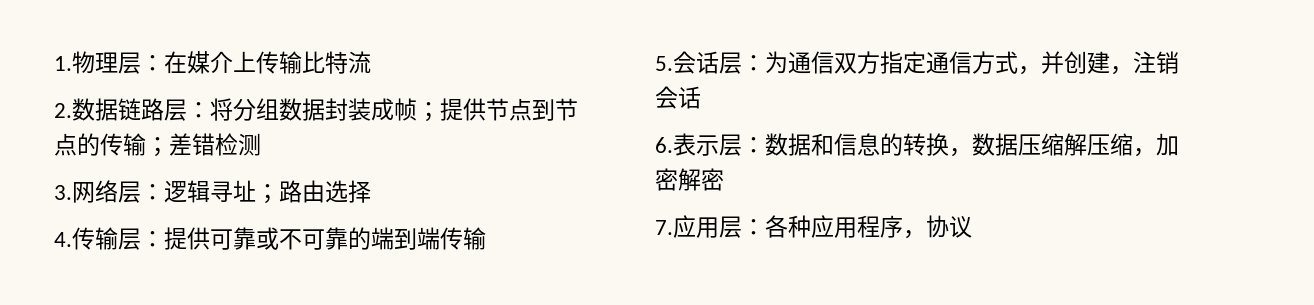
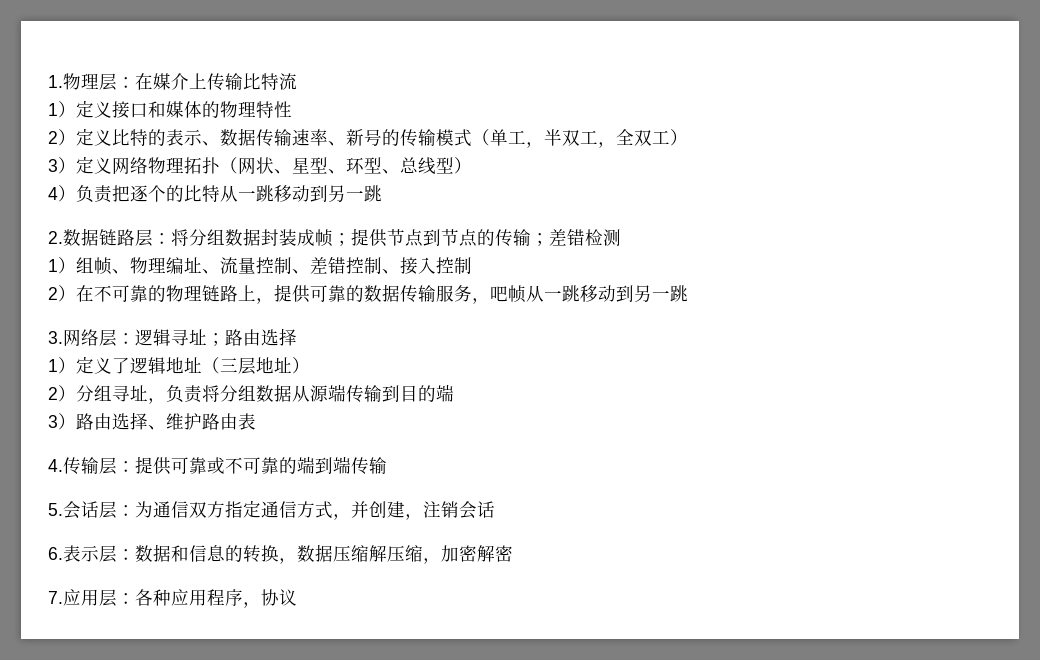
+ 1）定义接口和媒体的物理特性
+ 2）定义比特的表示、数据传输速率、新号的传输模式（单工，半双工，全双工）
+ 3）定义网络物理拓扑（网状、星型、环型、总线型）
+ 4）负责把逐个的比特从一跳移动到另一跳
+ 1）组帧、物理编址、流量控制、差错控制、接入控制
+ 2）在不可靠的物理链路上，提供可靠的数据传输服务，吧帧从一跳移动到另一跳
+ 1）定义了逻辑地址（三层地址）
+ 2）分组寻址，负责将分组数据从源端传输到目的端
+ 3）路由选择、维护路由表

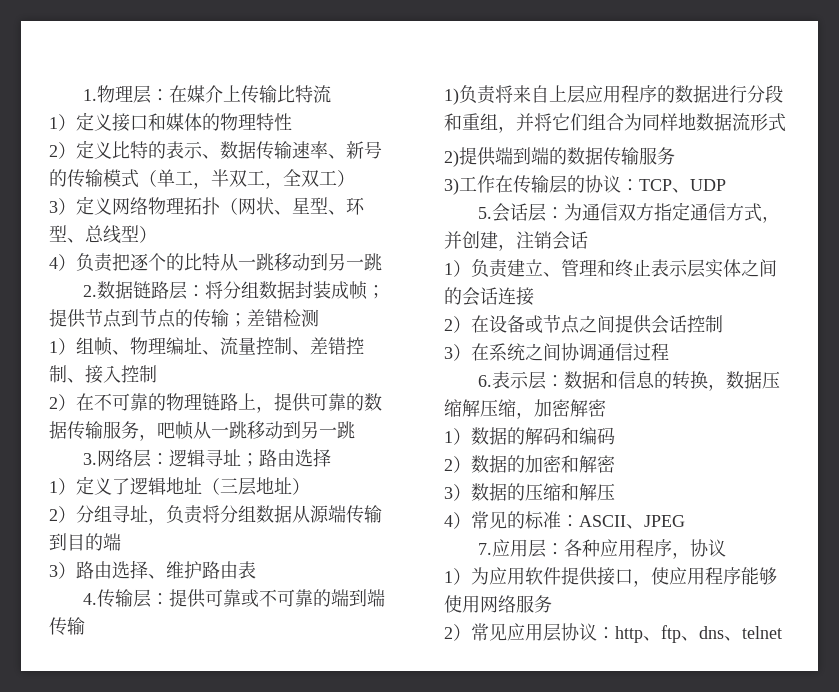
+ 1)负责将来自上层应用程序的数据进行分段和重组，并将它们组合为同样地数据流形式
+ 2)提供端到端的数据传输服务
+ 3)工作在传输层的协议：TCP、UDP
+ 1）负责建立、管理和终止表示层实体之间的会话连接
+ 2）在设备或节点之间提供会话控制
+ 3）在系统之间协调通信过程
+ 1）数据的解码和编码
+ 2）数据的加密和解密
+ 3）数据的压缩和解压
+ 4）常见的标准：ASCII、JPEG
+ 1）为应用软件提供接口，使应用程序能够使用网络服务
+ 2）常见应用层协议：http、ftp、dns、telnet

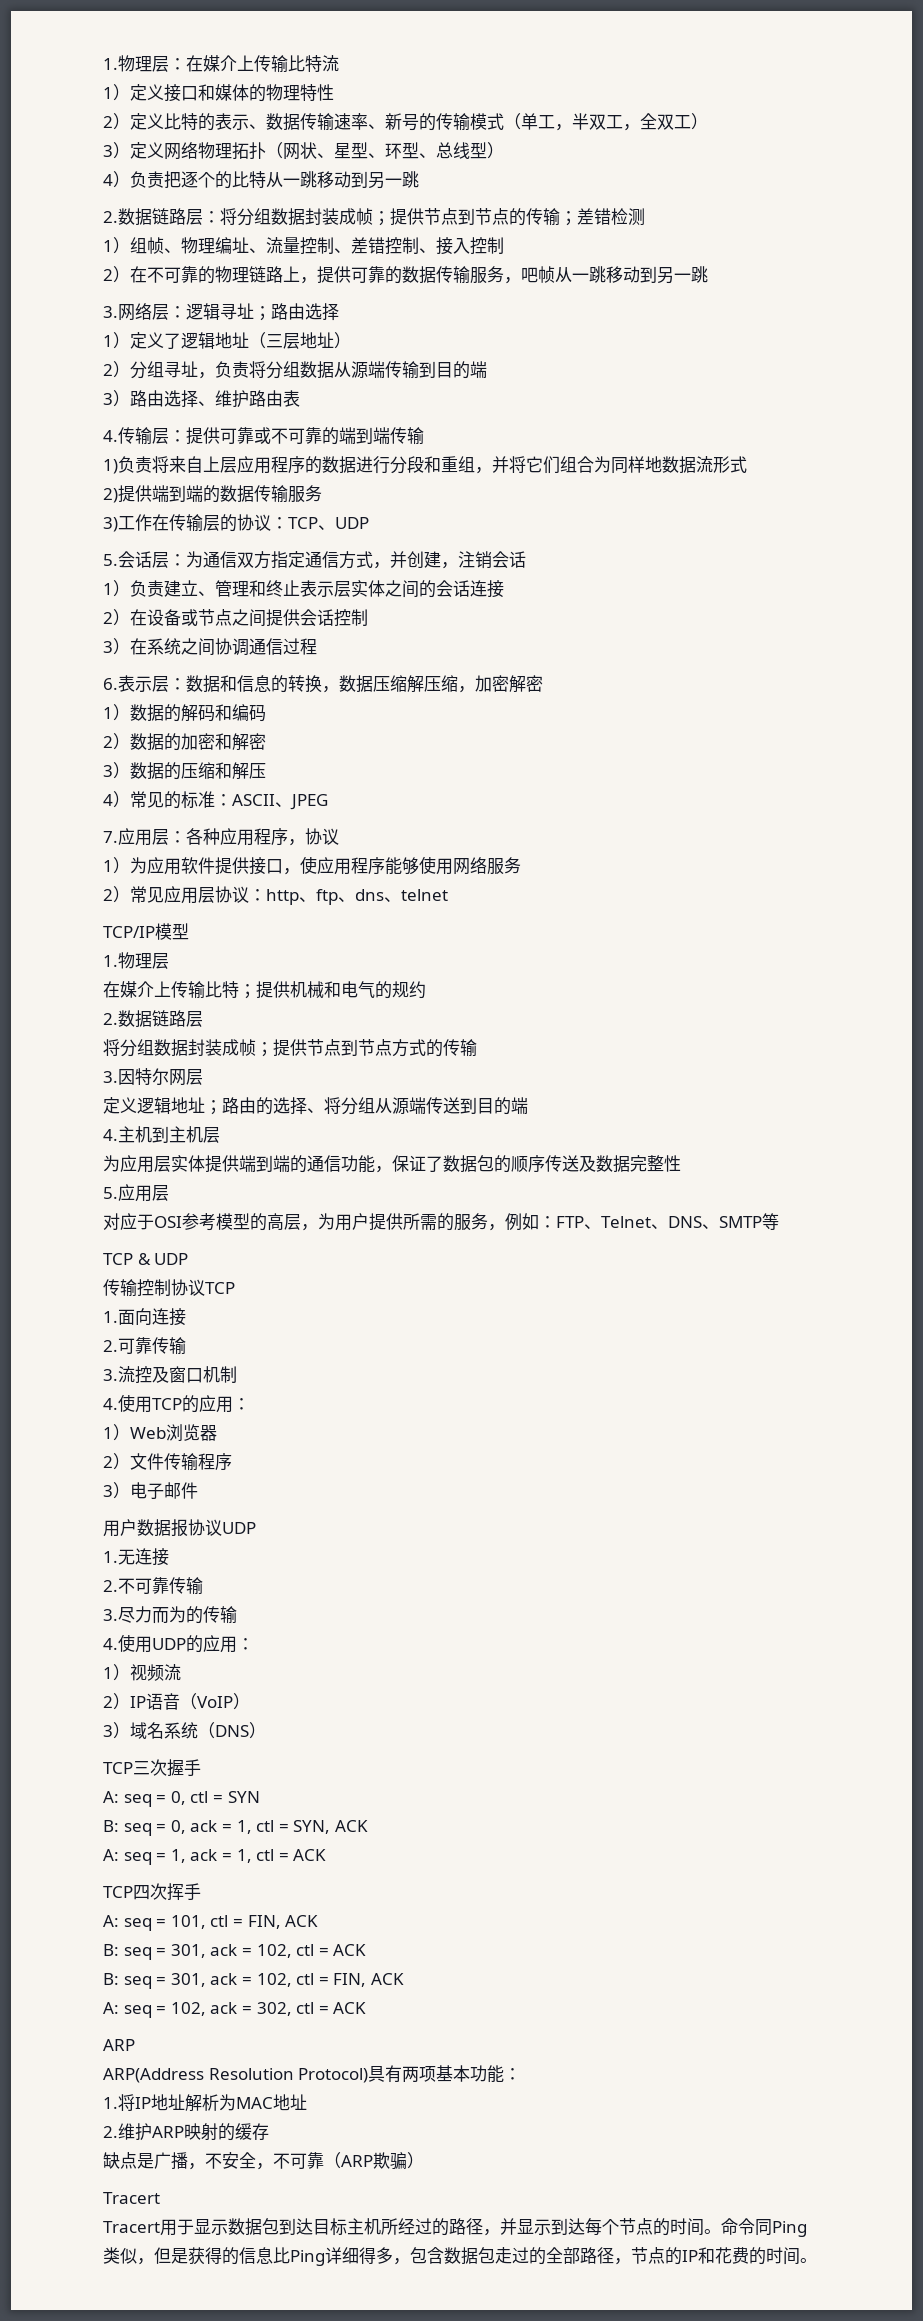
+ TCP/IP模型
+ 1.物理层
+ 在媒介上传输比特；提供机械和电气的规约
+ 2.数据链路层
+ 将分组数据封装成帧；提供节点到节点方式的传输
+ 3.因特尔网层
+ 定义逻辑地址；路由的选择、将分组从源端传送到目的端
+ 4.主机到主机层
+ 为应用层实体提供端到端的通信功能，保证了数据包的顺序传送及数据完整性
+ 5.应用层
+ 对应于OSI参考模型的高层，为用户提供所需的服务，例如：FTP、Telnet、DNS、SMTP等
+ TCP & UDP
+ 传输控制协议TCP
+ 1.面向连接
+ 2.可靠传输
+ 3.流控及窗口机制
+ 4.使用TCP的应用：
+ 1）Web浏览器
+ 2）文件传输程序
+ 3）电子邮件
+ 用户数据报协议UDP
+ 1.无连接
+ 2.不可靠传输
+ 3.尽力而为的传输
+ 4.使用UDP的应用：
+ 1）视频流
+ 2）IP语音（VoIP）
+ 3）域名系统（DNS）
+ TCP三次握手
+ A: seq = 0, ctl = SYN
+ B: seq = 0, ack = 1, ctl = SYN, ACK
+ A: seq = 1, ack = 1, ctl = ACK
+ TCP四次挥手
+ A: seq = 101, ctl = FIN, ACK
+ B: seq = 301, ack = 102, ctl = ACK
+ B: seq = 301, ack = 102, ctl = FIN, ACK
+ A: seq = 102, ack = 302, ctl = ACK
+ ARP
+ ARP(Address Resolution Protocol)具有两项基本功能：
+ 1.将IP地址解析为MAC地址
+ 2.维护ARP映射的缓存
+ 缺点是广播，不安全，不可靠（ARP欺骗）
+ Tracert
+ Tracert用于显示数据包到达目标主机所经过的路径，并显示到达每个节点的时间。命令同Ping类似，但是获得的信息比Ping详细得多，包含数据包走过的全部路径，节点的IP和花费的时间。

